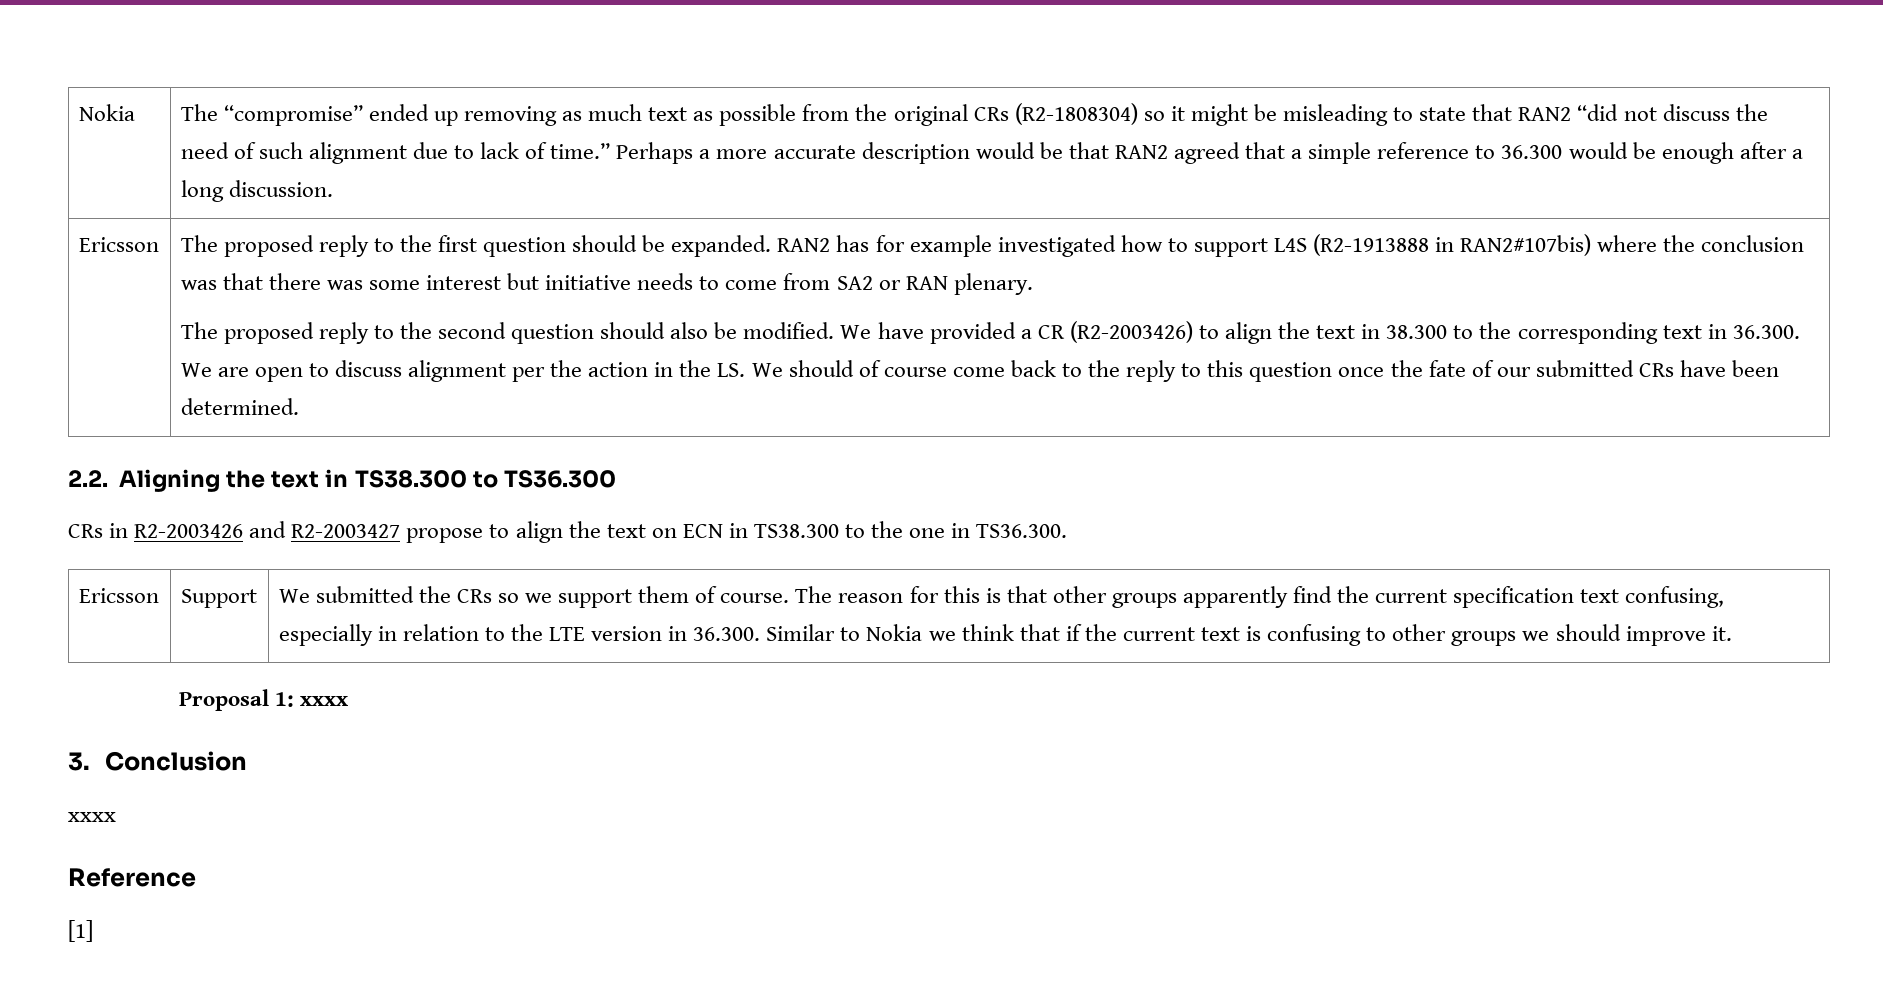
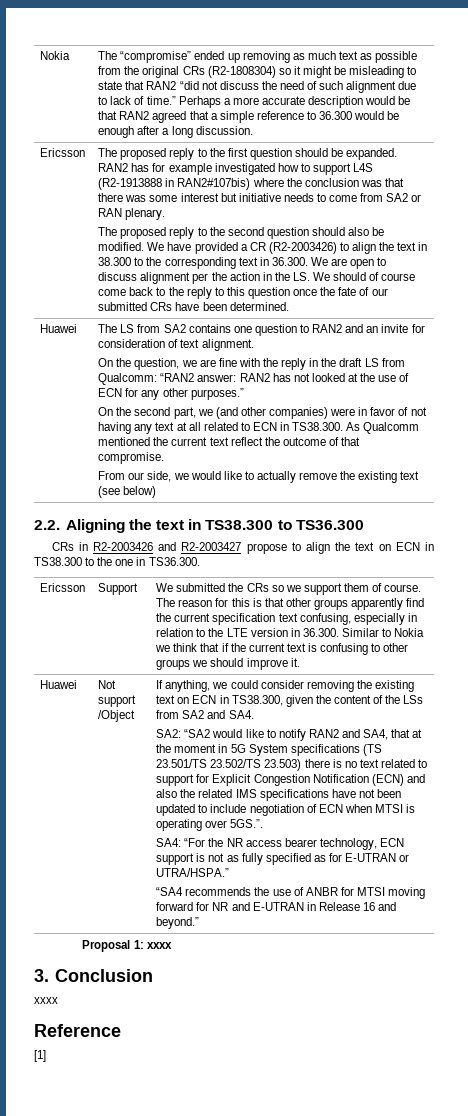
+ Huawei | The LS from SA2 contains one question to RAN2 and an invite for consideration of text alignment.
+ On the question, we are fine with the reply in the draft LS from Qualcomm: “RAN2 answer: RAN2 has not looked at the use of ECN for any other purposes.”
+ On the second part, we (and other companies) were in favor of not having any text at all related to ECN in TS38.300. As Qualcomm mentioned the current text reflect the outcome of that compromise.
+ From our side, we would like to actually remove the existing text (see below)
+ Huawei | Not support /Object | If anything, we could consider removing the existing text on ECN in TS38.300, given the content of the LSs from SA2 and SA4.
+ SA2: “SA2 would like to notify RAN2 and SA4, that at the moment in 5G System specifications (TS 23.501/TS 23.502/TS 23.503) there is no text related to support for Explicit Congestion Notification (ECN) and also the related IMS specifications have not been updated to include negotiation of ECN when MTSI is operating over 5GS.”.
+ SA4: “For the NR access bearer technology, ECN support is not as fully specified as for E-UTRAN or UTRA/HSPA.”
+ “SA4 recommends the use of ANBR for MTSI moving forward for NR and E-UTRAN in Release 16 and beyond.”

